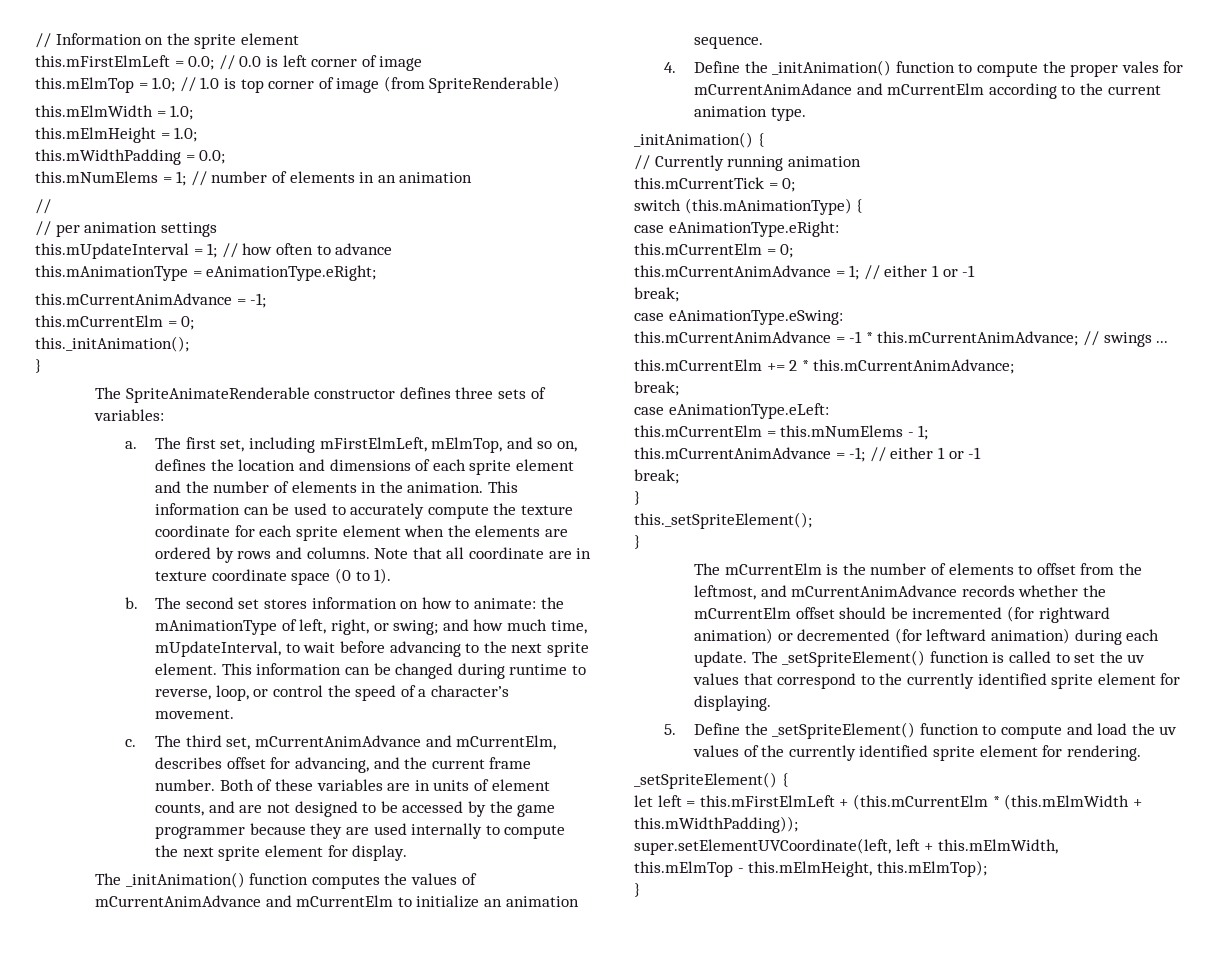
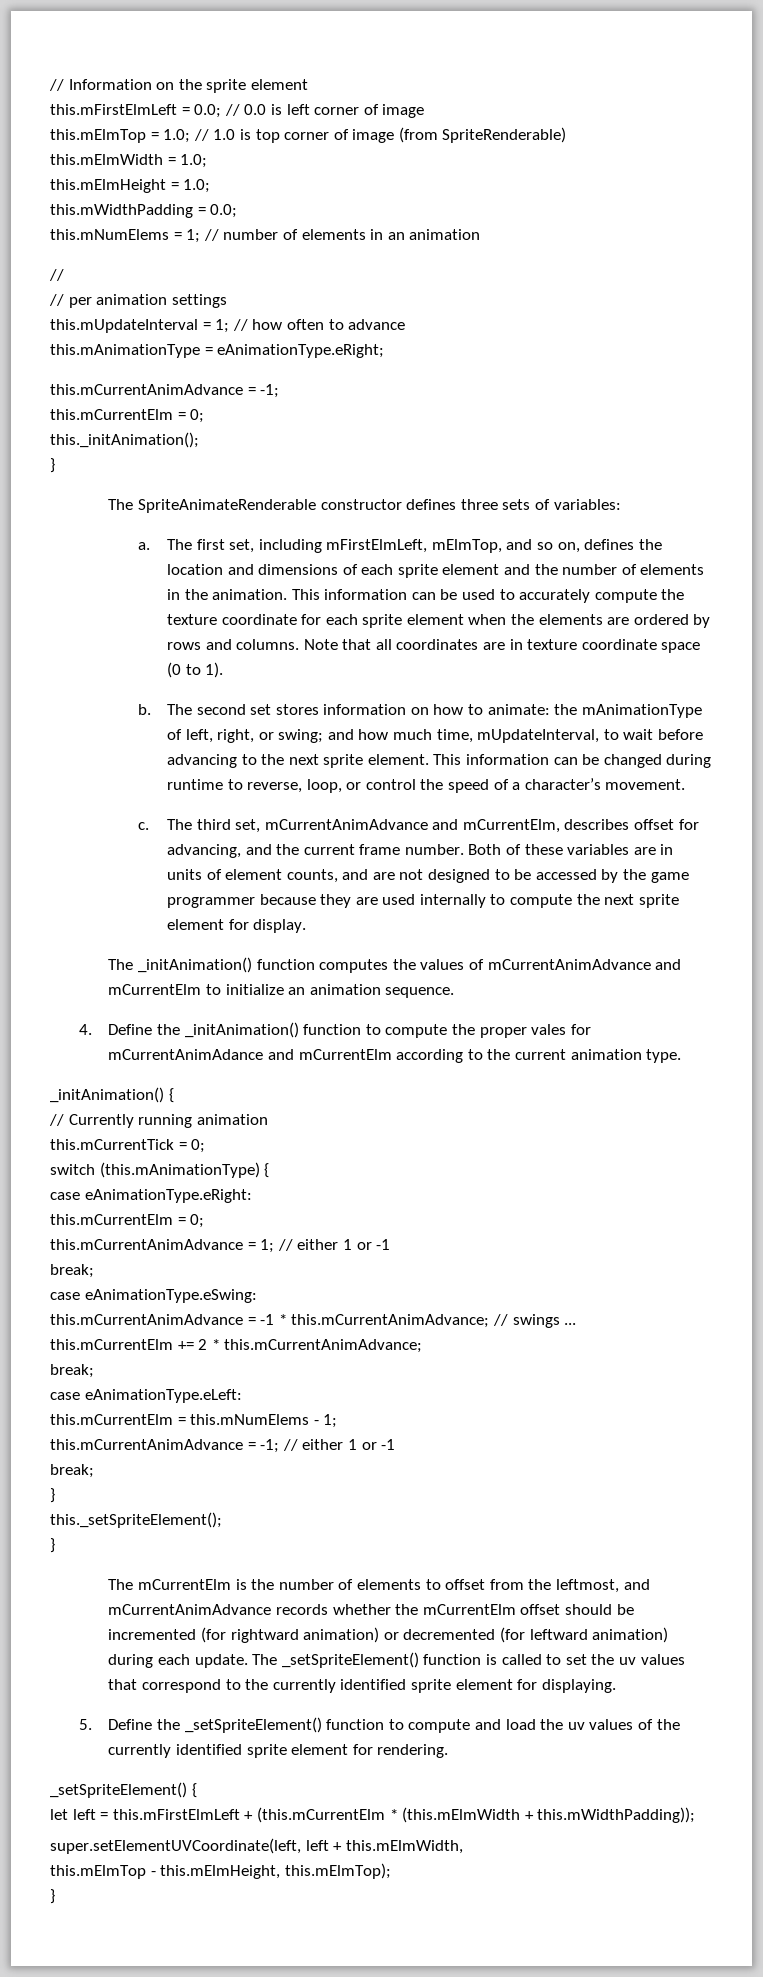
- Note that all coordinate are in texture coordinate space (0 to 1).
+ Note that all coordinates are in texture coordinate space (0 to 1).

